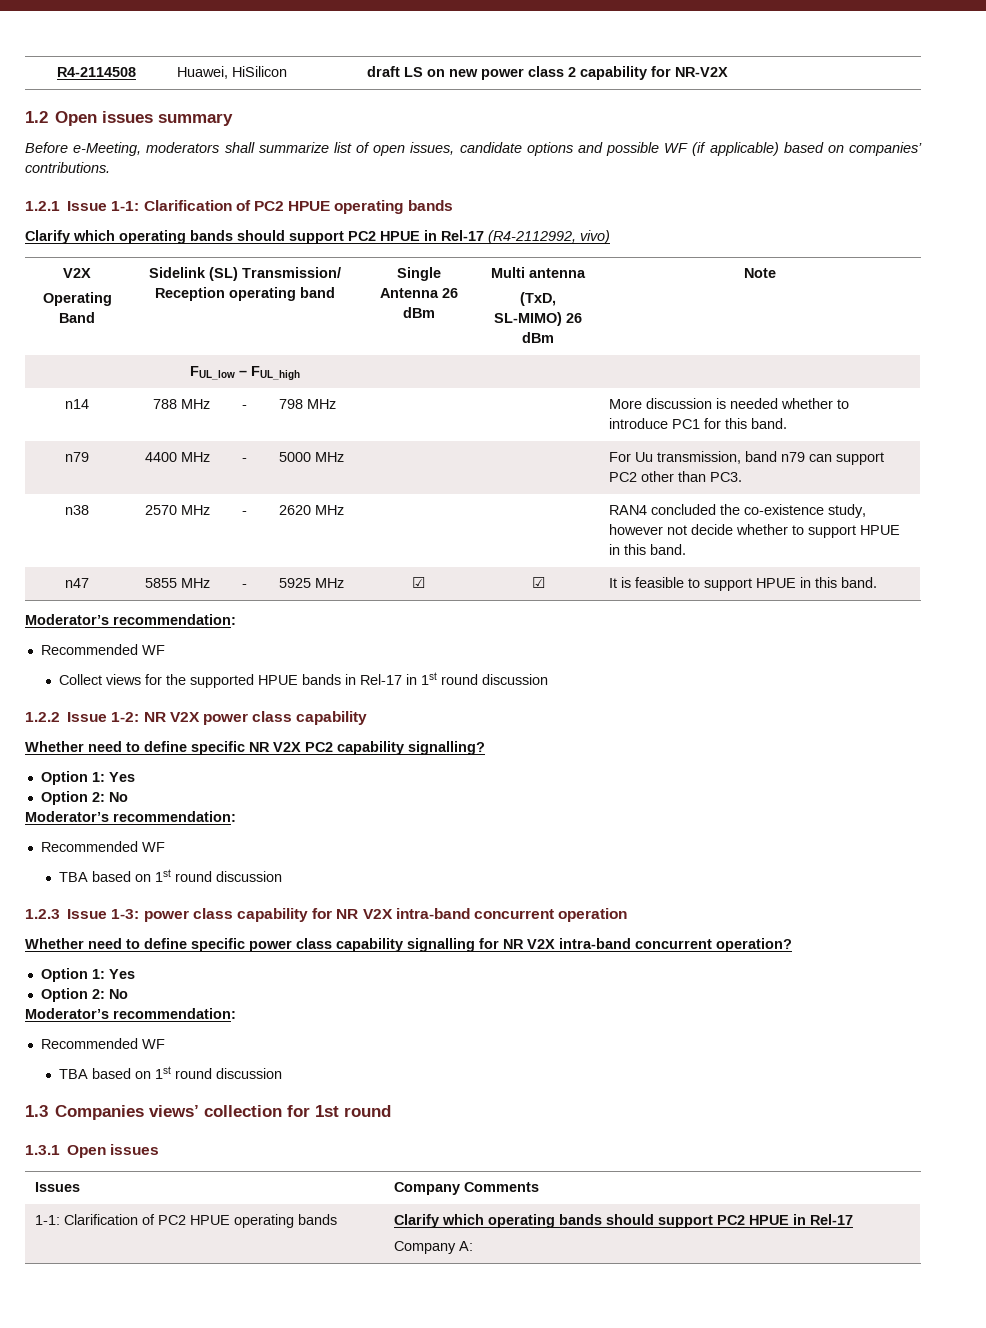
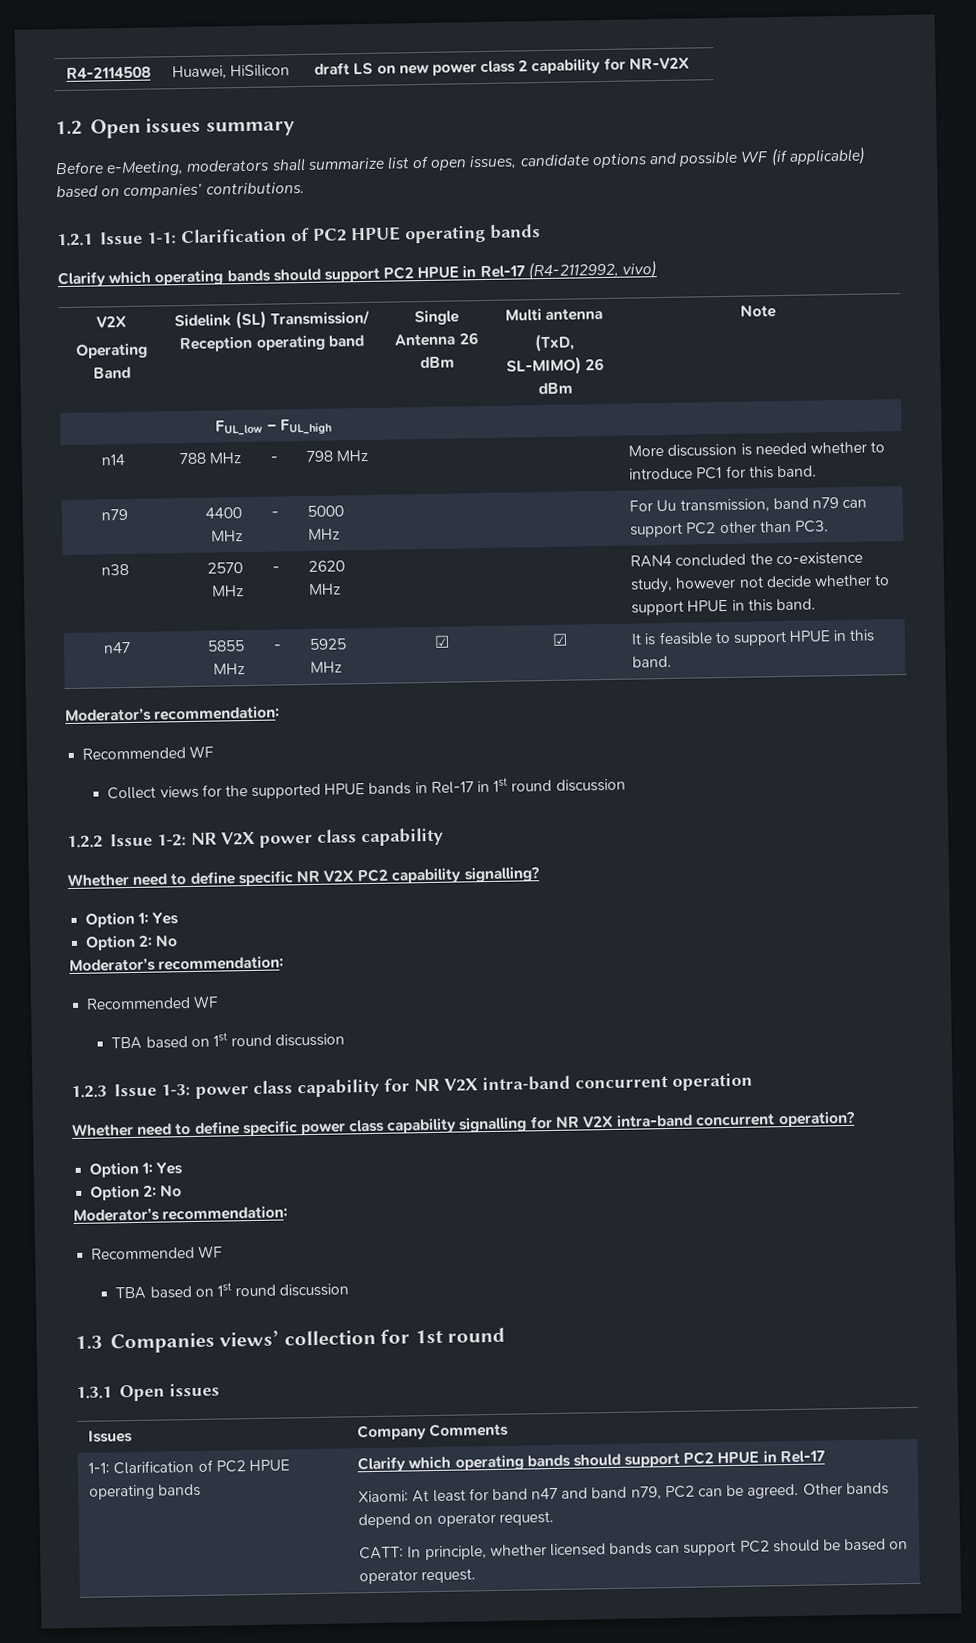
- Company A:
+ Xiaomi: At least for band n47 and band n79, PC2 can be agreed. Other bands depend on operator request.
+ CATT: In principle, whether licensed bands can support PC2 should be based on operator request.

